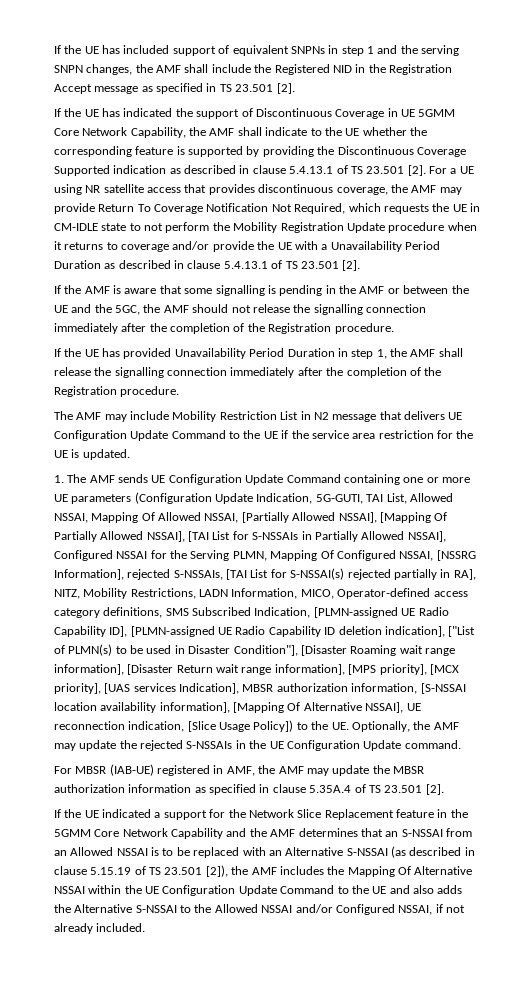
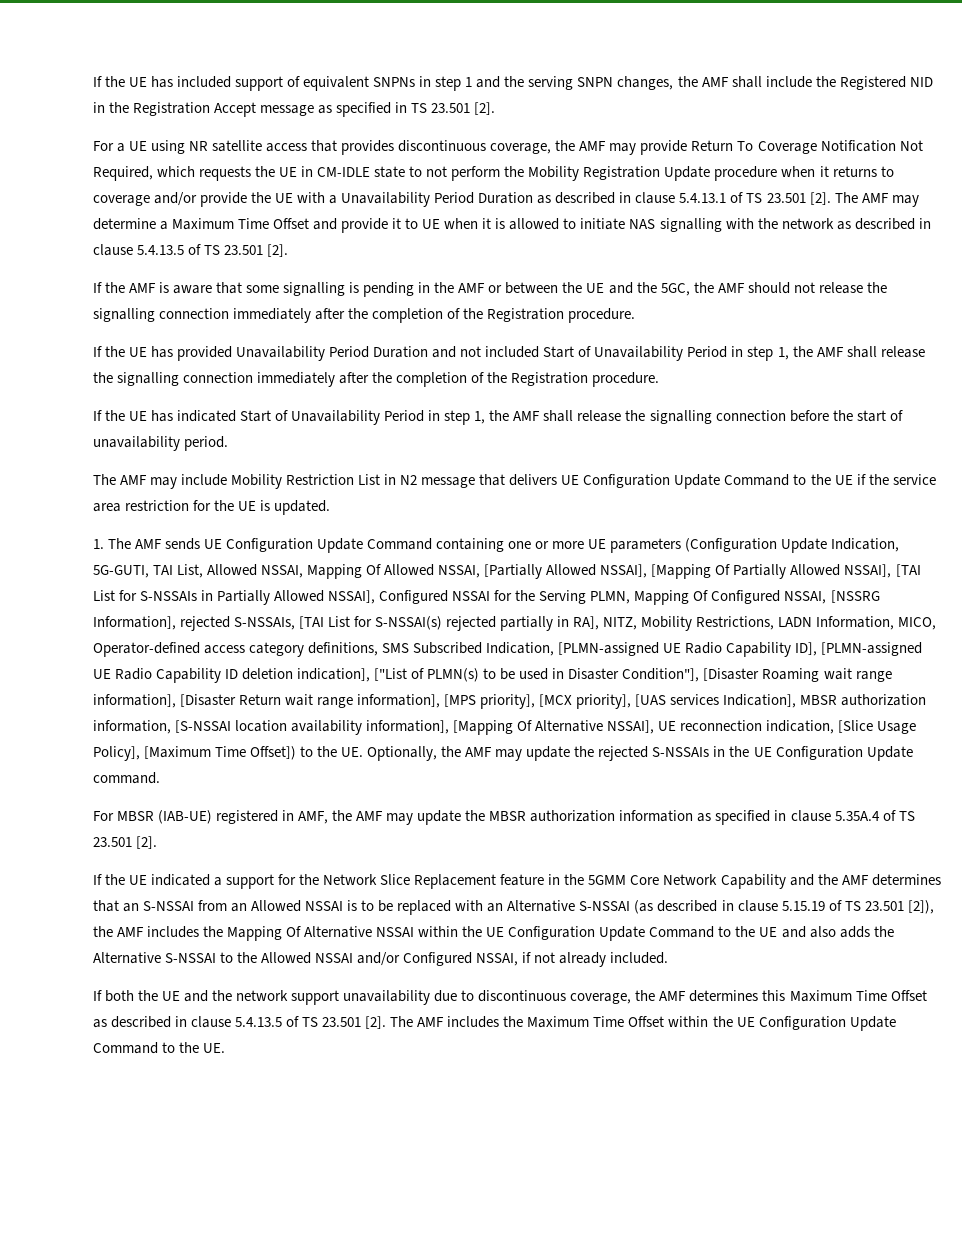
- If the UE has indicated the support of Discontinuous Coverage in UE 5GMM Core Network Capability, the AMF shall indicate to the UE whether the corresponding feature is supported by providing the Discontinuous Coverage Supported indication as described in clause 5.4.13.1 of TS 23.501 [2].
+ The AMF may determine a Maximum Time Offset and provide it to UE when it is allowed to initiate NAS signalling with the network as described in clause 5.4.13.5 of TS 23.501 [2].
- If the UE has provided Unavailability Period Duration in step 1, the AMF shall release the signalling connection immediately after the completion of the Registration procedure.
+ If the UE has provided Unavailability Period Duration and not included Start of Unavailability Period in step 1, the AMF shall release the signalling connection immediately after the completion of the Registration procedure.
+ If the UE has indicated Start of Unavailability Period in step 1, the AMF shall release the signalling connection before the start of unavailability period.
- 1. The AMF sends UE Configuration Update Command containing one or more UE parameters (Configuration Update Indication, 5G-GUTI, TAI List, Allowed NSSAI, Mapping Of Allowed NSSAI, [Partially Allowed NSSAI], [Mapping Of Partially Allowed NSSAI], [TAI List for S-NSSAIs in Partially Allowed NSSAI], Configured NSSAI for the Serving PLMN, Mapping Of Configured NSSAI, [NSSRG Information], rejected S-NSSAIs, [TAI List for S-NSSAI(s) rejected partially in RA], NITZ, Mobility Restrictions, LADN Information, MICO, Operator-defined access category definitions, SMS Subscribed Indication, [PLMN-assigned UE Radio Capability ID], [PLMN-assigned UE Radio Capability ID deletion indication], ["List of PLMN(s) to be used in Disaster Condition"], [Disaster Roaming wait range information], [Disaster Return wait range information], [MPS priority], [MCX priority], [UAS services Indication], MBSR authorization information, [S-NSSAI location availability information], [Mapping Of Alternative NSSAI], UE reconnection indication, [Slice Usage Policy]) to the UE. Optionally, the AMF may update the rejected S-NSSAIs in the UE Configuration Update command.
+ 1. The AMF sends UE Configuration Update Command containing one or more UE parameters (Configuration Update Indication, 5G-GUTI, TAI List, Allowed NSSAI, Mapping Of Allowed NSSAI, [Partially Allowed NSSAI], [Mapping Of Partially Allowed NSSAI], [TAI List for S-NSSAIs in Partially Allowed NSSAI], Configured NSSAI for the Serving PLMN, Mapping Of Configured NSSAI, [NSSRG Information], rejected S-NSSAIs, [TAI List for S-NSSAI(s) rejected partially in RA], NITZ, Mobility Restrictions, LADN Information, MICO, Operator-defined access category definitions, SMS Subscribed Indication, [PLMN-assigned UE Radio Capability ID], [PLMN-assigned UE Radio Capability ID deletion indication], ["List of PLMN(s) to be used in Disaster Condition"], [Disaster Roaming wait range information], [Disaster Return wait range information], [MPS priority], [MCX priority], [UAS services Indication], MBSR authorization information, [S-NSSAI location availability information], [Mapping Of Alternative NSSAI], UE reconnection indication, [Slice Usage Policy], [Maximum Time Offset]) to the UE. Optionally, the AMF may update the rejected S-NSSAIs in the UE Configuration Update command.
+ If both the UE and the network support unavailability due to discontinuous coverage, the AMF determines this Maximum Time Offset as described in clause 5.4.13.5 of TS 23.501 [2]. The AMF includes the Maximum Time Offset within the UE Configuration Update Command to the UE.

